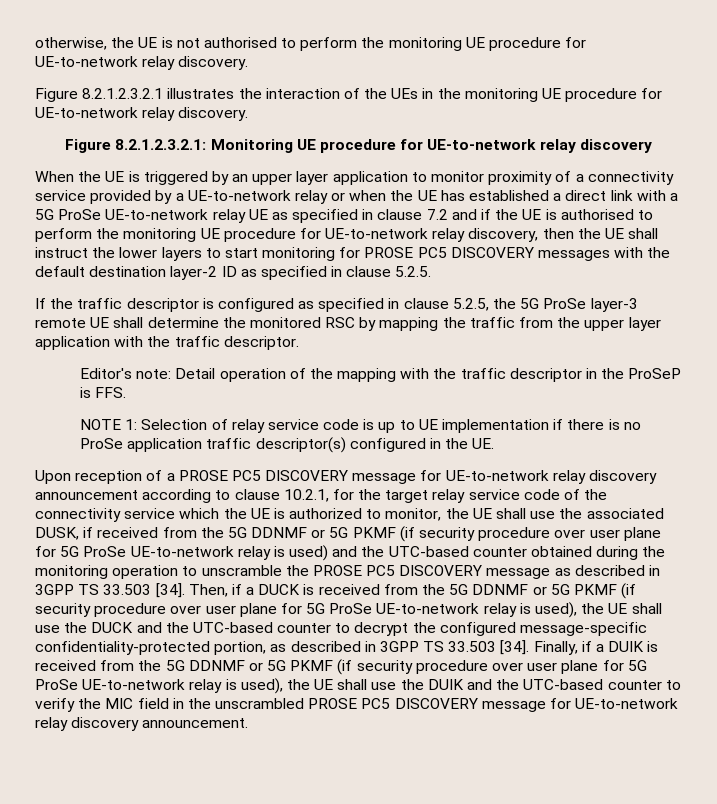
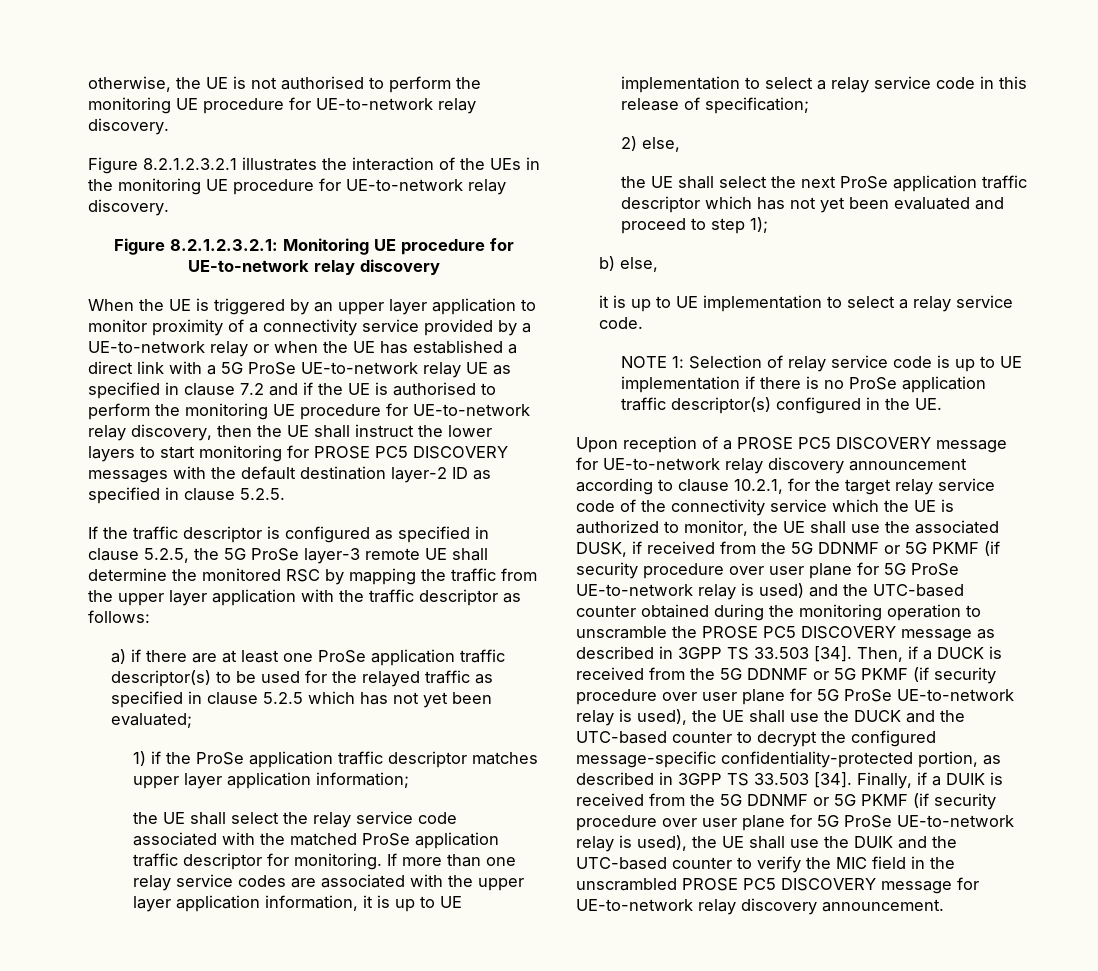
- If the traffic descriptor is configured as specified in clause 5.2.5, the 5G ProSe layer-3 remote UE shall determine the monitored RSC by mapping the traffic from the upper layer application with the traffic descriptor.
- Editor's note: Detail operation of the mapping with the traffic descriptor in the ProSeP is FFS.
+ If the traffic descriptor is configured as specified in clause 5.2.5, the 5G ProSe layer-3 remote UE shall determine the monitored RSC by mapping the traffic from the upper layer application with the traffic descriptor as follows:
+ a) if there are at least one ProSe application traffic descriptor(s) to be used for the relayed traffic as specified in clause 5.2.5 which has not yet been evaluated;
+ 1) if the ProSe application traffic descriptor matches upper layer application information;
+ the UE shall select the relay service code associated with the matched ProSe application traffic descriptor for monitoring. If more than one relay service codes are associated with the upper layer application information, it is up to UE implementation to select a relay service code in this release of specification;
+ 2) else,
+ the UE shall select the next ProSe application traffic descriptor which has not yet been evaluated and proceed to step 1);
+ b) else,
+ it is up to UE implementation to select a relay service code.

